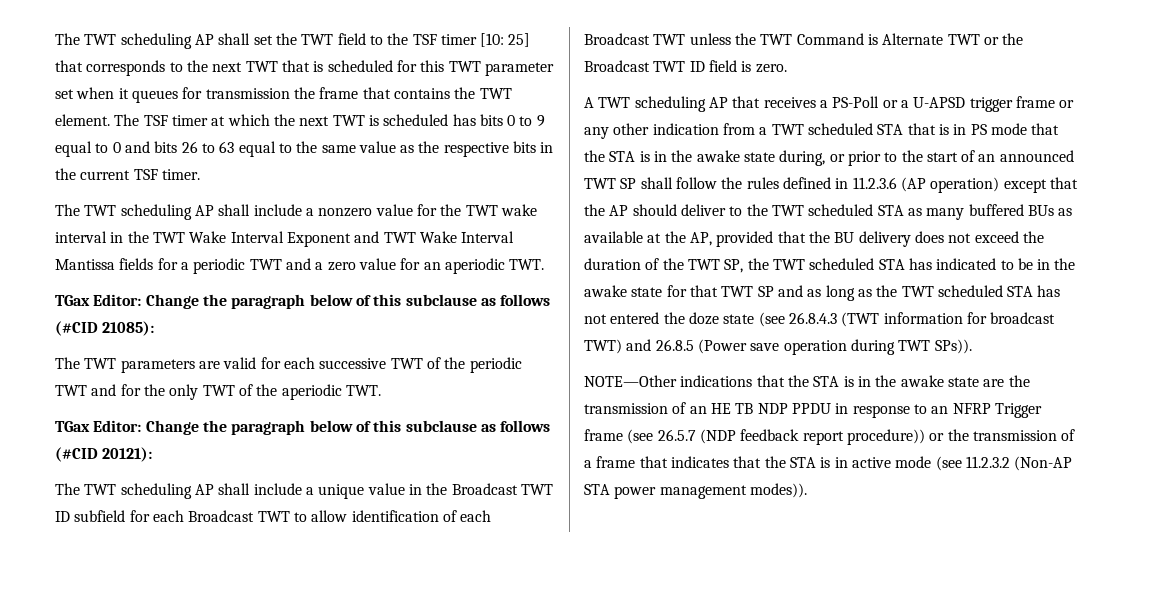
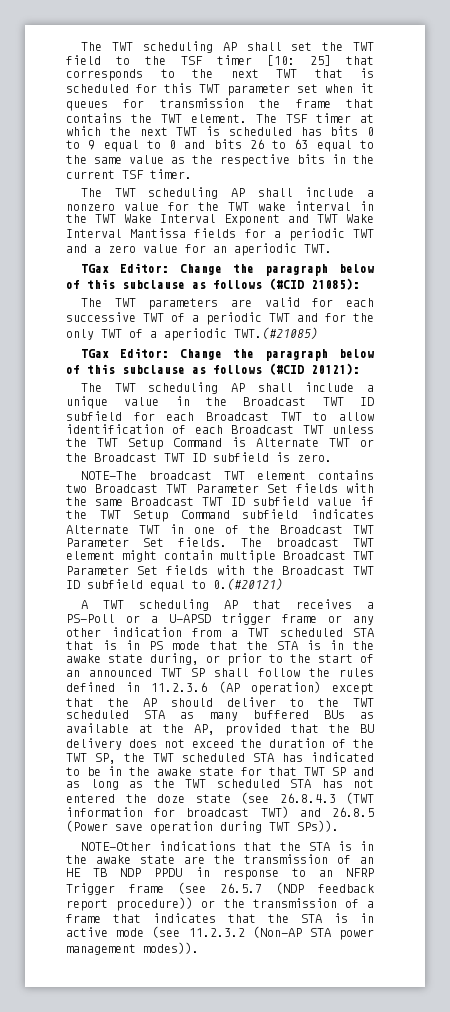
- The TWT parameters are valid for each successive TWT of the periodic TWT and for the only TWT of the aperiodic TWT.
+ The TWT parameters are valid for each successive TWT of a periodic TWT and for the only TWT of a aperiodic TWT.(#21085)
- The TWT scheduling AP shall include a unique value in the Broadcast TWT ID subfield for each Broadcast TWT to allow identification of each Broadcast TWT unless the TWT Command is Alternate TWT or the Broadcast TWT ID field is zero.
+ The TWT scheduling AP shall include a unique value in the Broadcast TWT ID subfield for each Broadcast TWT to allow identification of each Broadcast TWT unless the TWT Setup Command is Alternate TWT or the Broadcast TWT ID subfield is zero.
+ NOTE—The broadcast TWT element contains two Broadcast TWT Parameter Set fields with the same Broadcast TWT ID subfield value if the TWT Setup Command subfield indicates Alternate TWT in one of the Broadcast TWT Parameter Set fields. The broadcast TWT element might contain multiple Broadcast TWT Parameter Set fields with the Broadcast TWT ID subfield equal to 0.(#20121)

